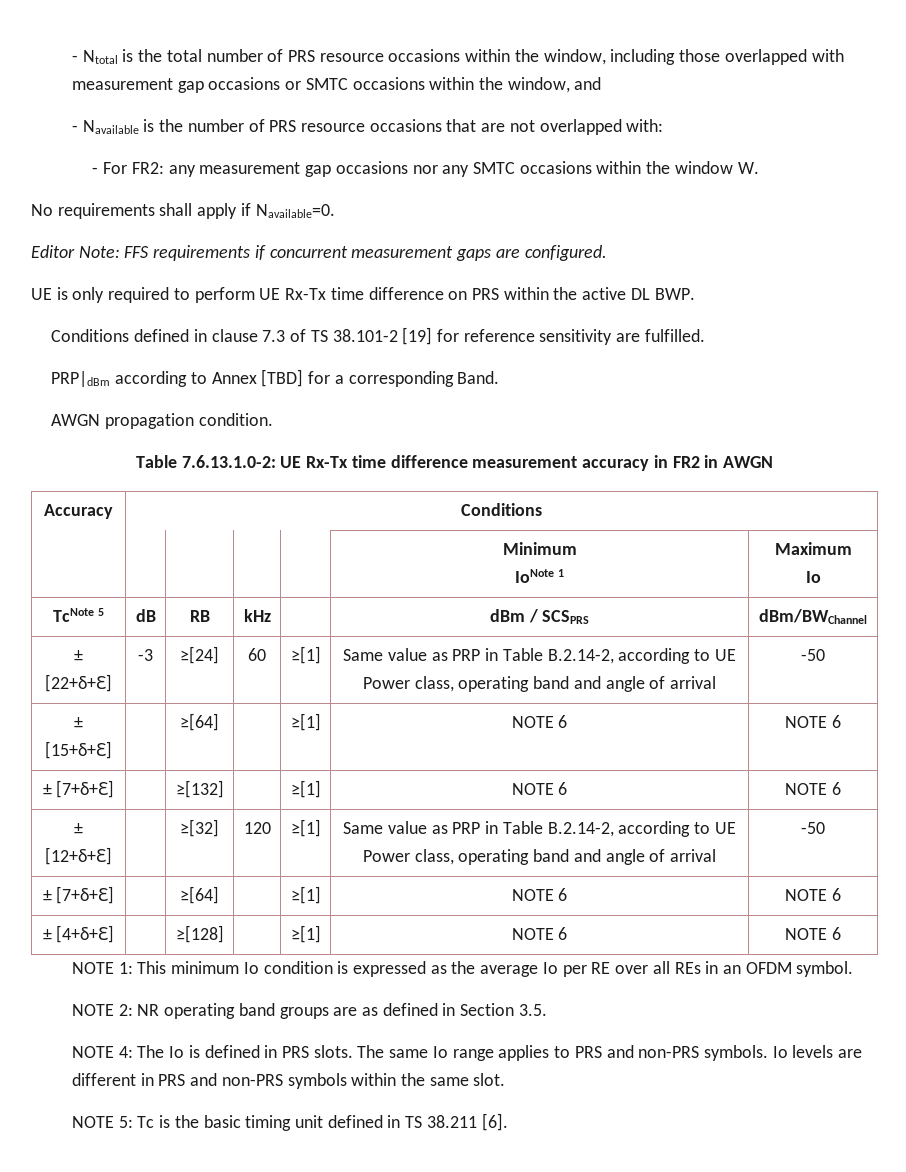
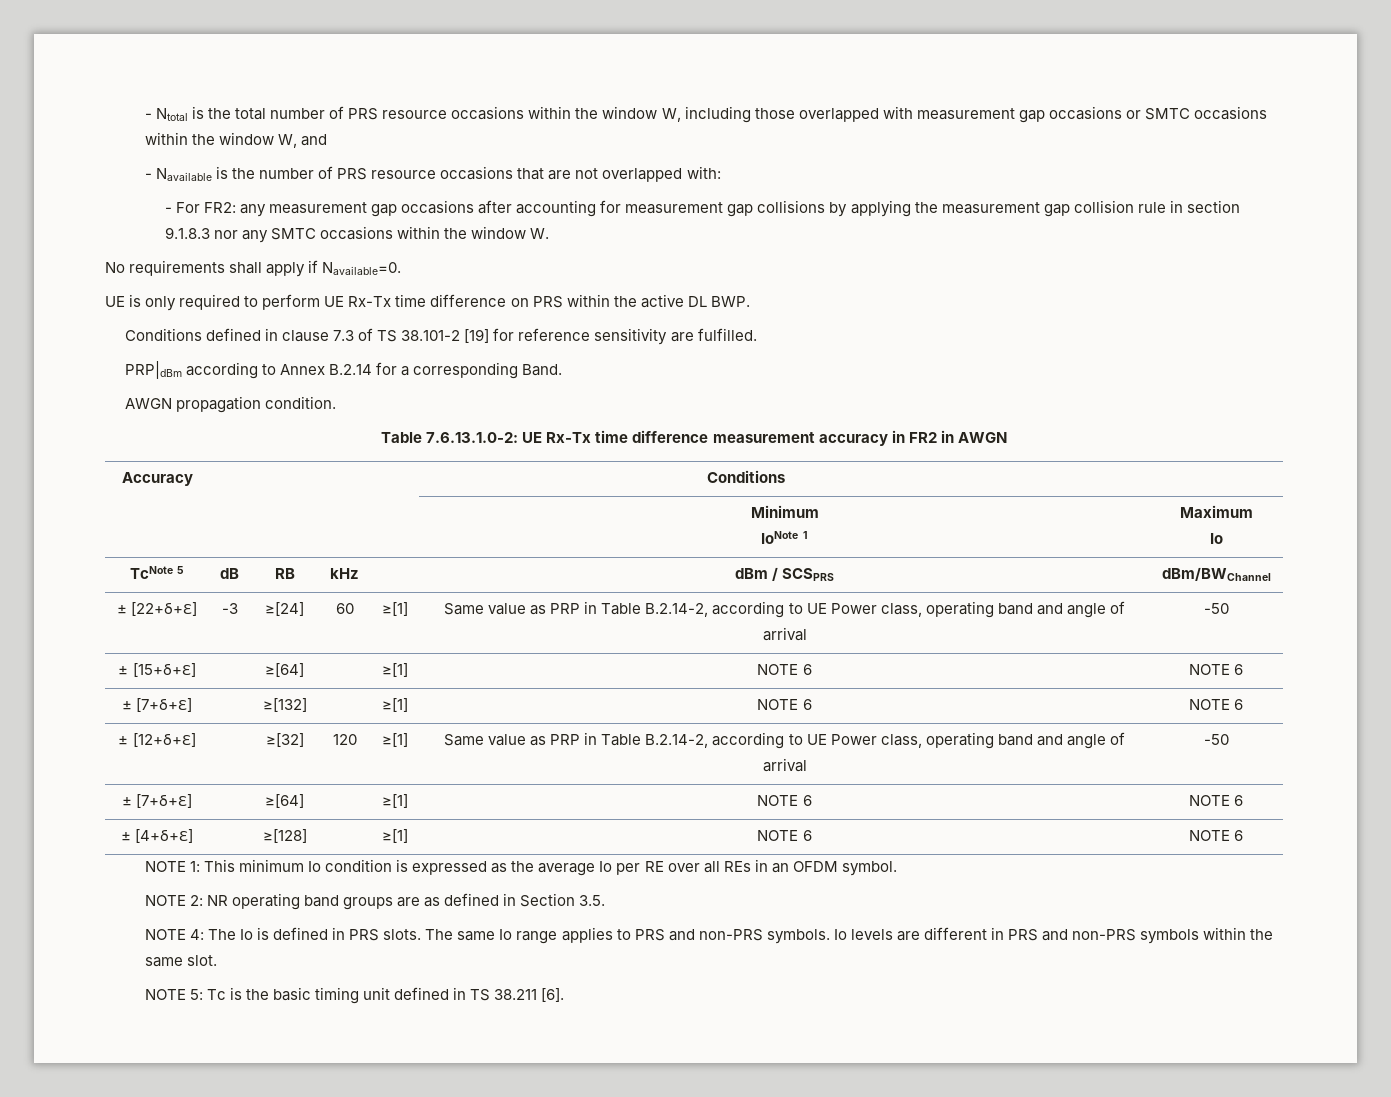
- - Ntotal is the total number of PRS resource occasions within the window, including those overlapped with measurement gap occasions or SMTC occasions within the window, and
+ - Ntotal is the total number of PRS resource occasions within the window W, including those overlapped with measurement gap occasions or SMTC occasions within the window W, and
- - For FR2: any measurement gap occasions nor any SMTC occasions within the window W.
+ - For FR2: any measurement gap occasions after accounting for measurement gap collisions by applying the measurement gap collision rule in section 9.1.8.3 nor any SMTC occasions within the window W.
- Editor Note: FFS requirements if concurrent measurement gaps are configured.
- PRP|dBm according to Annex [TBD] for a corresponding Band.
+ PRP|dBm according to Annex B.2.14 for a corresponding Band.

